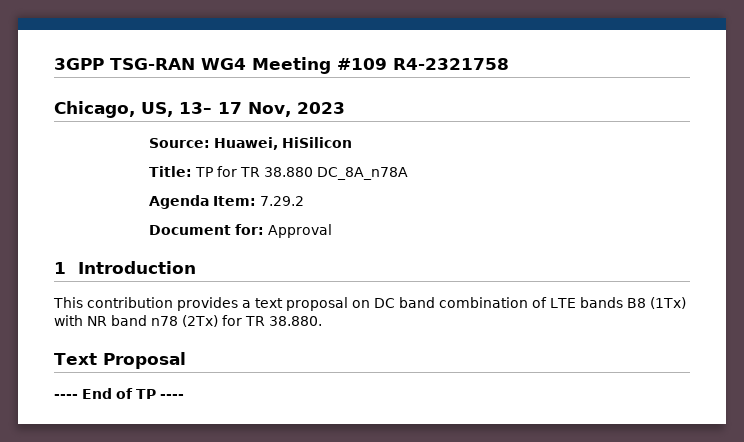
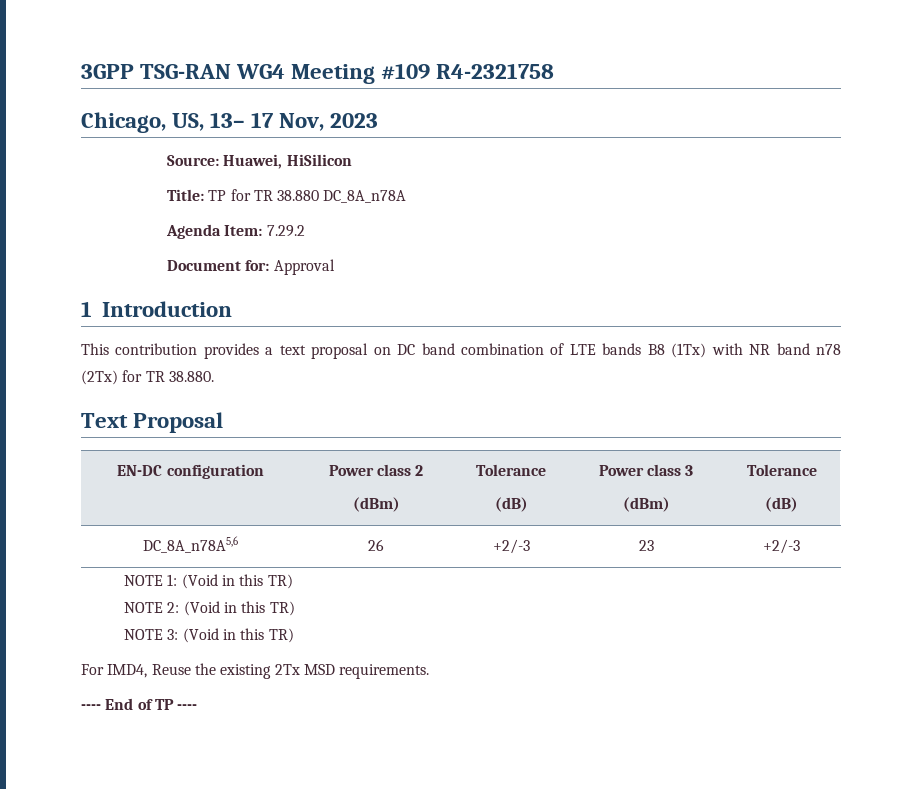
+ EN-DC configuration | Power class 2
+ (dBm) | Tolerance
+ (dB) | Power class 3
+ (dBm) | Tolerance
+ (dB)
+ DC_8A_n78A5,6 | 26 | +2/-3 | 23 | +2/-3
+ NOTE 1: (Void in this TR)
+ NOTE 2: (Void in this TR)
+ NOTE 3: (Void in this TR)
+ For IMD4, Reuse the existing 2Tx MSD requirements.

